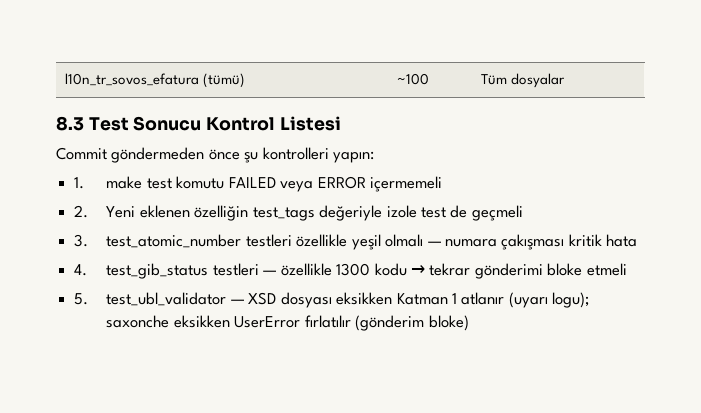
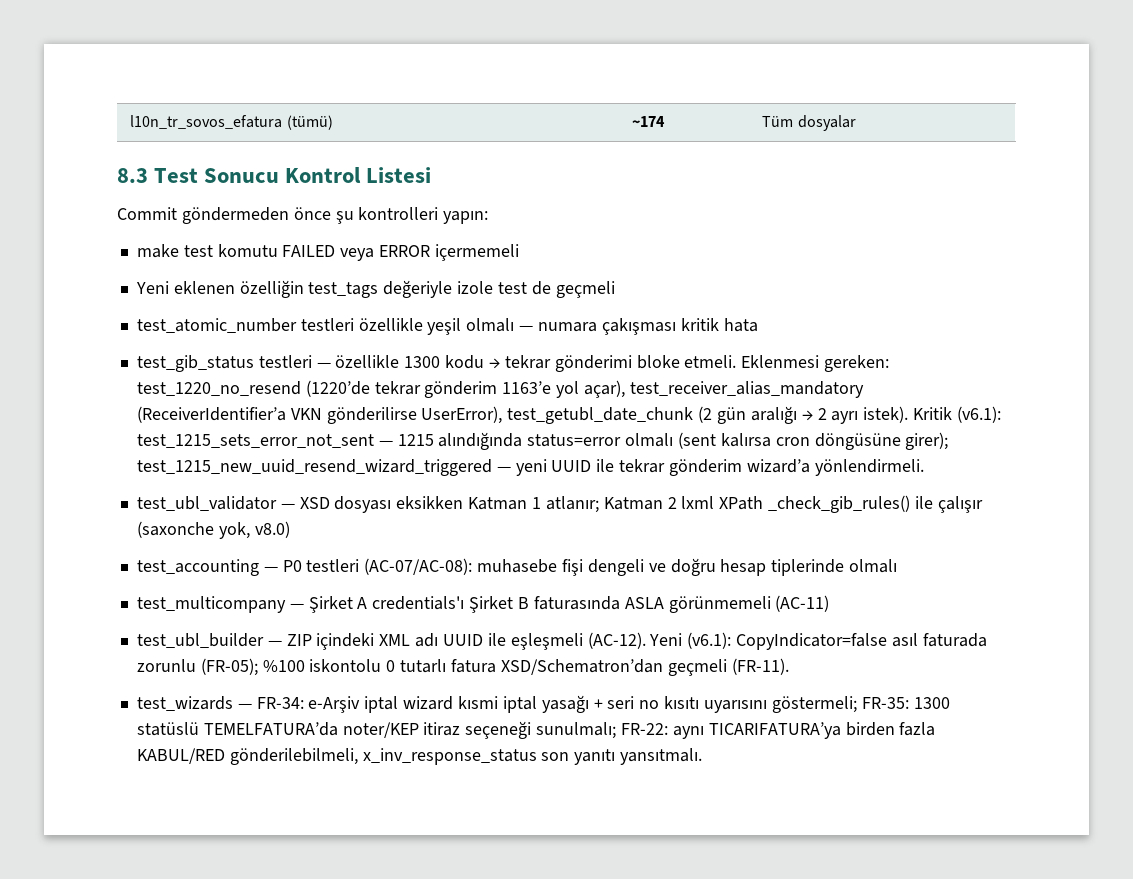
- l10n_tr_sovos_efatura (tümü) | ~100 | Tüm dosyalar
+ l10n_tr_sovos_efatura (tümü) | ~174 | Tüm dosyalar
- 1. make test komutu FAILED veya ERROR içermemeli
+ make test komutu FAILED veya ERROR içermemeli
- 2. Yeni eklenen özelliğin test_tags değeriyle izole test de geçmeli
+ Yeni eklenen özelliğin test_tags değeriyle izole test de geçmeli
- 3. test_atomic_number testleri özellikle yeşil olmalı — numara çakışması kritik hata
+ test_atomic_number testleri özellikle yeşil olmalı — numara çakışması kritik hata
- 4. test_gib_status testleri — özellikle 1300 kodu → tekrar gönderimi bloke etmeli
- 5. test_ubl_validator — XSD dosyası eksikken Katman 1 atlanır (uyarı logu); saxonche eksikken UserError fırlatılır (gönderim bloke)
+ test_gib_status testleri — özellikle 1300 kodu → tekrar gönderimi bloke etmeli. Eklenmesi gereken: test_1220_no_resend (1220’de tekrar gönderim 1163’e yol açar), test_receiver_alias_mandatory (ReceiverIdentifier’a VKN gönderilirse UserError), test_getubl_date_chunk (2 gün aralığı → 2 ayrı istek). Kritik (v6.1): test_1215_sets_error_not_sent — 1215 alındığında status=error olmalı (sent kalırsa cron döngüsüne girer); test_1215_new_uuid_resend_wizard_triggered — yeni UUID ile tekrar gönderim wizard’a yönlendirmeli.
+ test_ubl_validator — XSD dosyası eksikken Katman 1 atlanır; Katman 2 lxml XPath _check_gib_rules() ile çalışır (saxonche yok, v8.0)
+ test_accounting — P0 testleri (AC-07/AC-08): muhasebe fişi dengeli ve doğru hesap tiplerinde olmalı
+ test_multicompany — Şirket A credentials'ı Şirket B faturasında ASLA görünmemeli (AC-11)
+ test_ubl_builder — ZIP içindeki XML adı UUID ile eşleşmeli (AC-12). Yeni (v6.1): CopyIndicator=false asıl faturada zorunlu (FR-05); %100 iskontolu 0 tutarlı fatura XSD/Schematron’dan geçmeli (FR-11).
+ test_wizards — FR-34: e-Arşiv iptal wizard kısmi iptal yasağı + seri no kısıtı uyarısını göstermeli; FR-35: 1300 statüslü TEMELFATURA’da noter/KEP itiraz seçeneği sunulmalı; FR-22: aynı TICARIFATURA’ya birden fazla KABUL/RED gönderilebilmeli, x_inv_response_status son yanıtı yansıtmalı.

